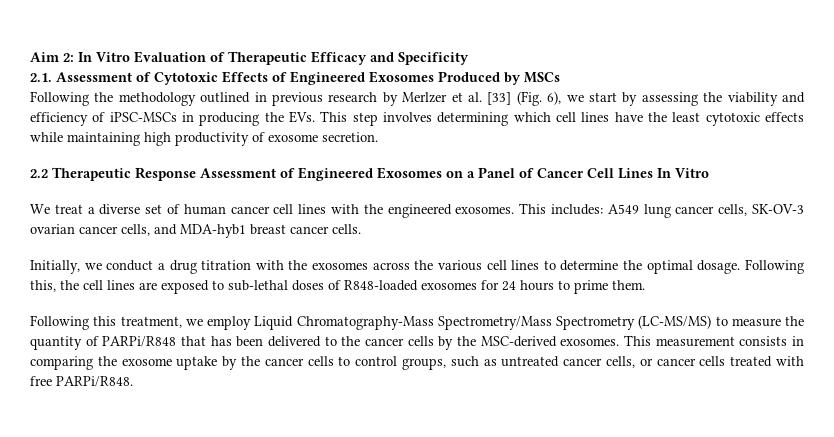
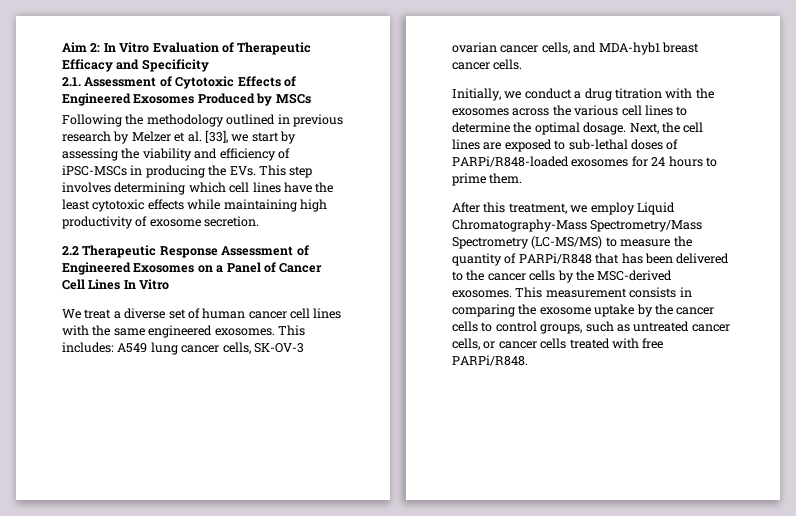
- Following the methodology outlined in previous research by Merlzer et al. [33] (Fig. 6), we start by assessing the viability and efficiency of iPSC-MSCs in producing the EVs. This step involves determining which cell lines have the least cytotoxic effects while maintaining high productivity of exosome secretion.
+ Following the methodology outlined in previous research by Melzer et al. [33], we start by assessing the viability and efficiency of iPSC-MSCs in producing the EVs. This step involves determining which cell lines have the least cytotoxic effects while maintaining high productivity of exosome secretion.
- We treat a diverse set of human cancer cell lines with the engineered exosomes.
+ We treat a diverse set of human cancer cell lines with the same engineered exosomes.
- Following this, the cell lines are exposed to sub-lethal doses of R848-loaded exosomes for 24 hours to prime them.
+ Next, the cell lines are exposed to sub-lethal doses of PARPi/R848-loaded exosomes for 24 hours to prime them.
- Following this treatment, we employ Liquid Chromatography-Mass Spectrometry/Mass Spectrometry (LC-MS/MS) to measure the quantity of PARPi/R848 that has been delivered to the cancer cells by the MSC-derived exosomes.
+ After this treatment, we employ Liquid Chromatography-Mass Spectrometry/Mass Spectrometry (LC-MS/MS) to measure the quantity of PARPi/R848 that has been delivered to the cancer cells by the MSC-derived exosomes.

